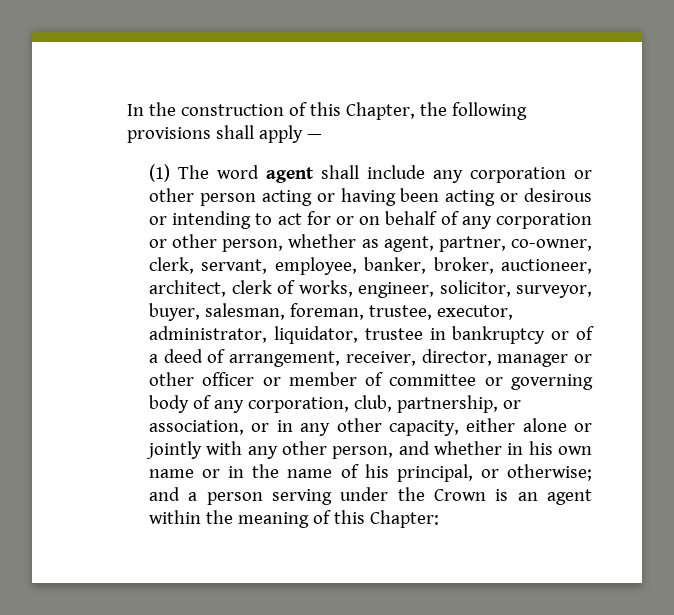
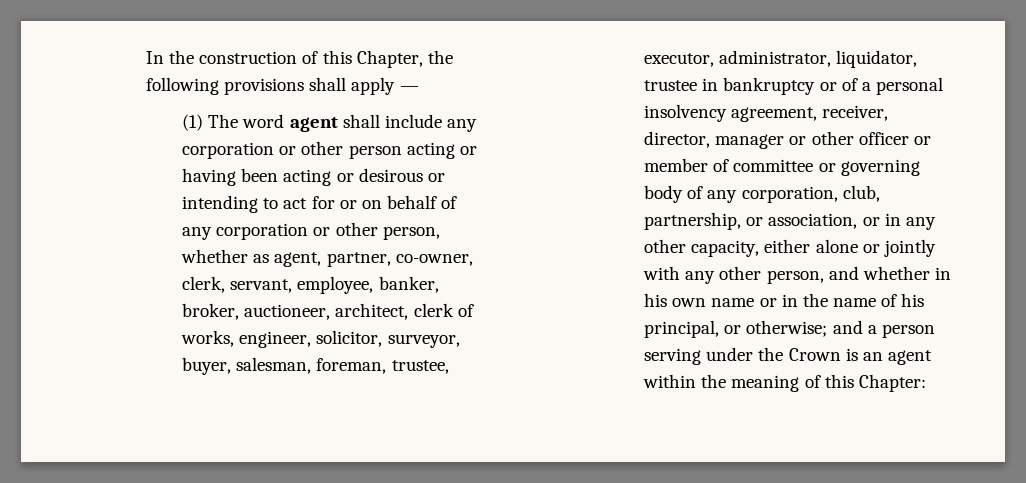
- (1) The word agent shall include any corporation or other person acting or having been acting or desirous or intending to act for or on behalf of any corporation or other person, whether as agent, partner, co-owner, clerk, servant, employee, banker, broker, auctioneer, architect, clerk of works, engineer, solicitor, surveyor, buyer, salesman, foreman, trustee, executor, administrator, liquidator, trustee in bankruptcy or of a deed of arrangement, receiver, director, manager or other officer or member of committee or governing body of any corporation, club, partnership, or association, or in any other capacity, either alone or jointly with any other person, and whether in his own name or in the name of his principal, or otherwise;
+ (1) The word agent shall include any corporation or other person acting or having been acting or desirous or intending to act for or on behalf of any corporation or other person, whether as agent, partner, co-owner, clerk, servant, employee, banker, broker, auctioneer, architect, clerk of works, engineer, solicitor, surveyor, buyer, salesman, foreman, trustee, executor, administrator, liquidator, trustee in bankruptcy or of a personal insolvency agreement, receiver, director, manager or other officer or member of committee or governing body of any corporation, club, partnership, or association, or in any other capacity, either alone or jointly with any other person, and whether in his own name or in the name of his principal, or otherwise;

